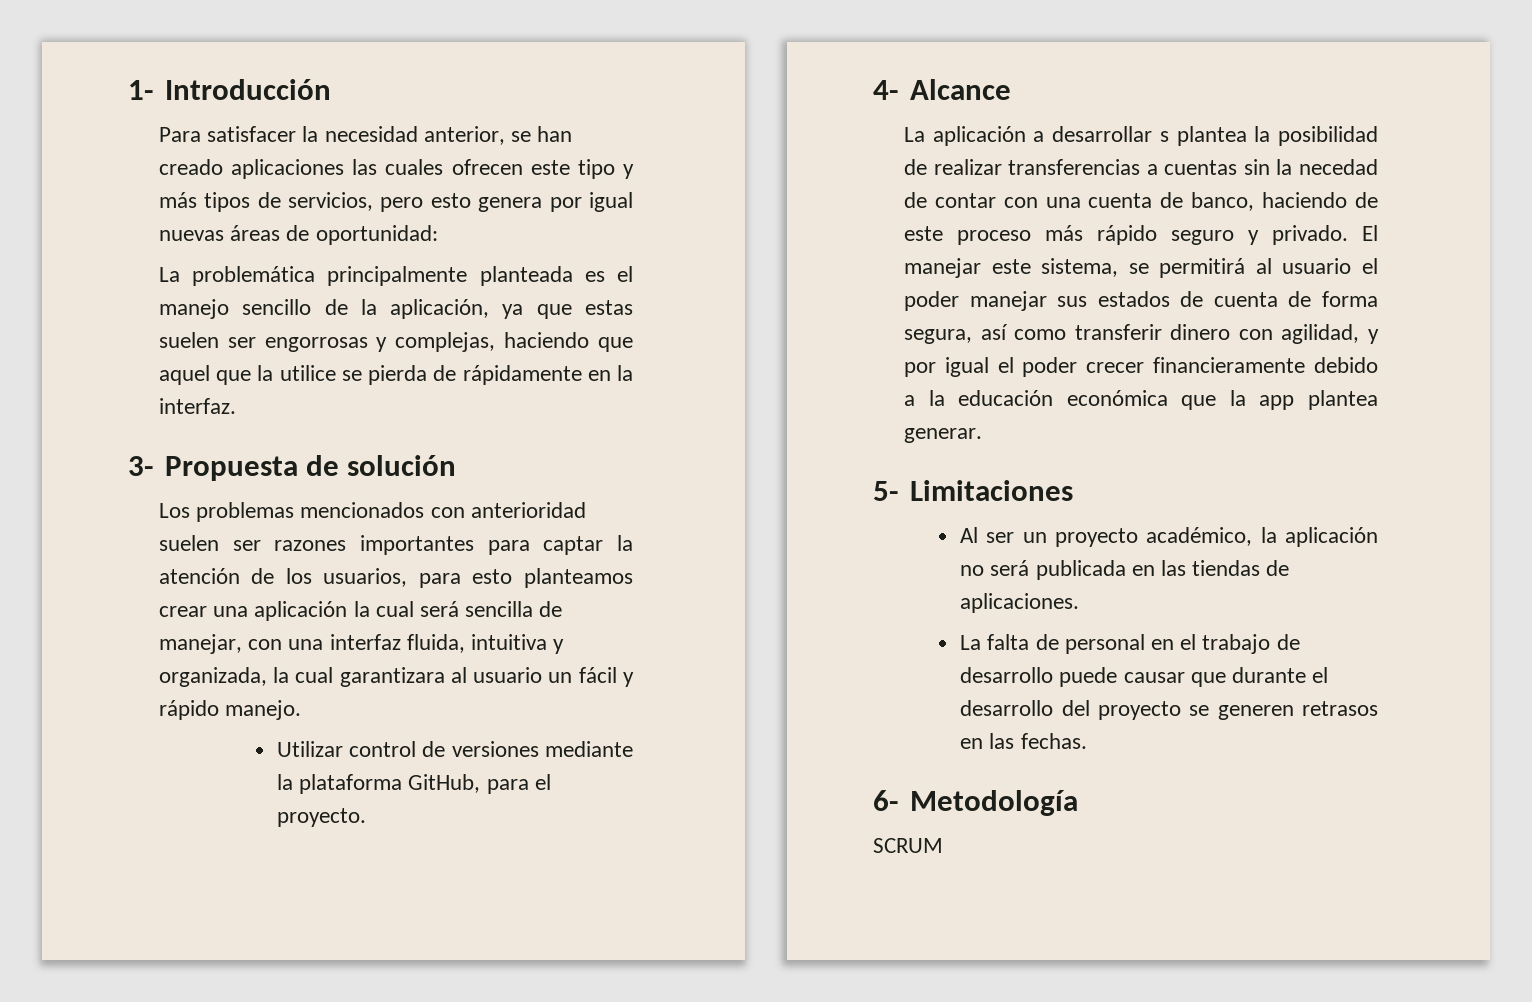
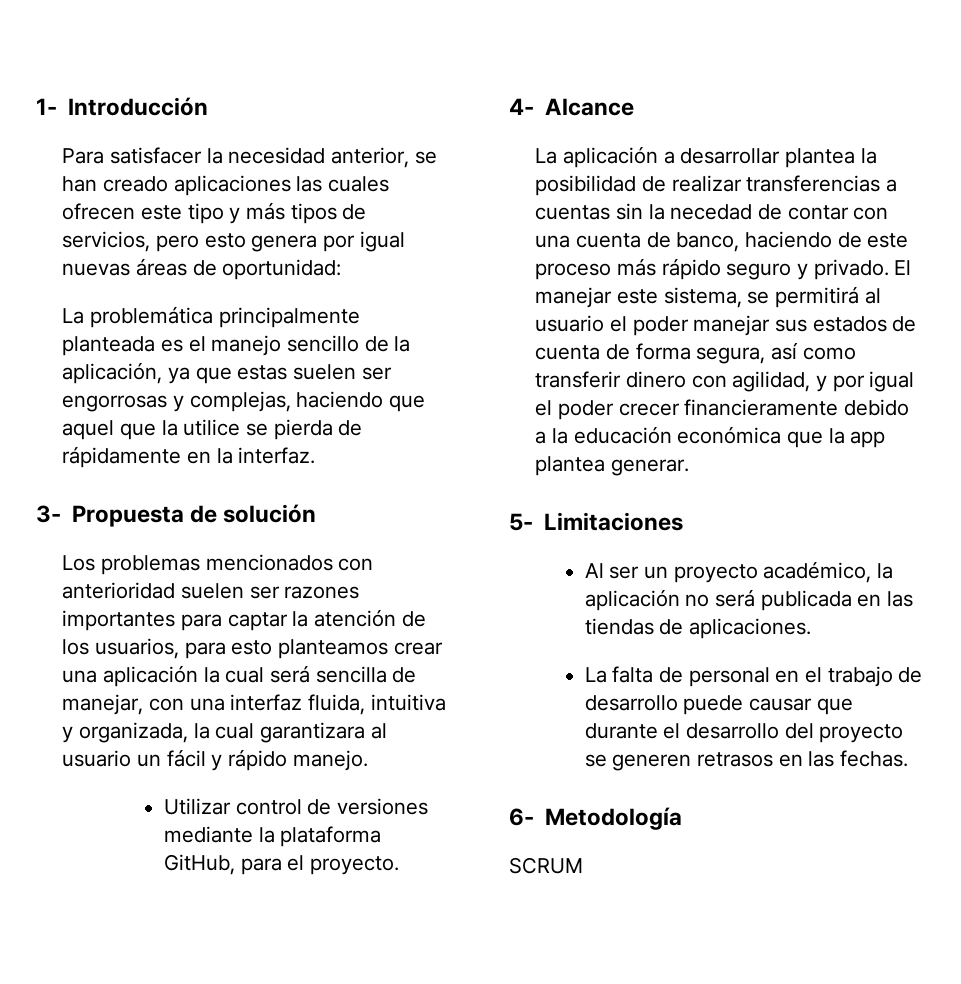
- La aplicación a desarrollar s plantea la posibilidad de realizar transferencias a cuentas sin la necedad de contar con una cuenta de banco, haciendo de este proceso más rápido seguro y privado.
+ La aplicación a desarrollar plantea la posibilidad de realizar transferencias a cuentas sin la necedad de contar con una cuenta de banco, haciendo de este proceso más rápido seguro y privado.

